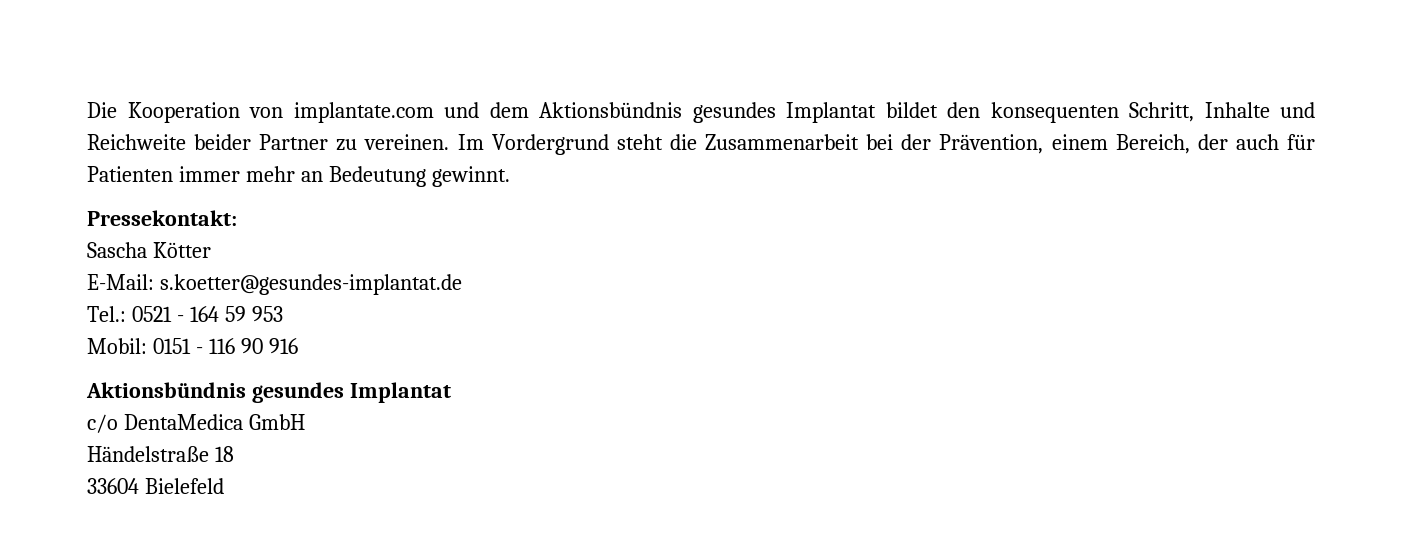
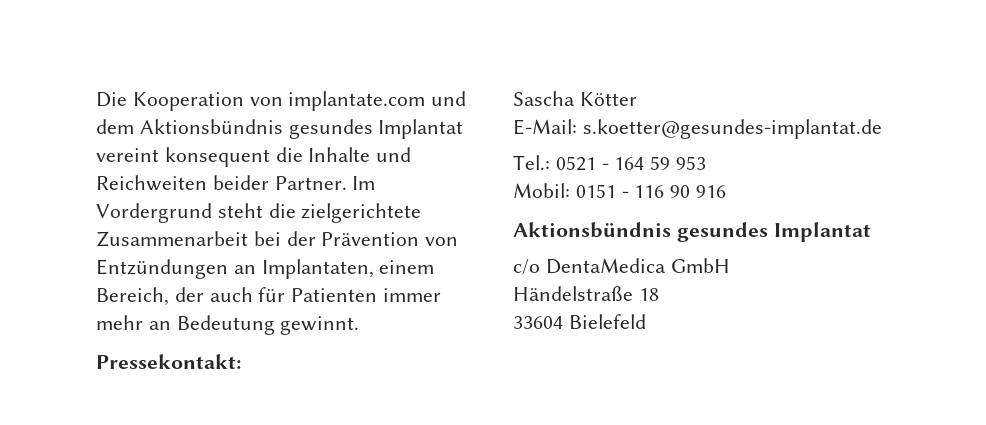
- Die Kooperation von implantate.com und dem Aktionsbündnis gesundes Implantat bildet den konsequenten Schritt, Inhalte und Reichweite beider Partner zu vereinen.
+ Die Kooperation von implantate.com und dem Aktionsbündnis gesundes Implantat vereint konsequent die Inhalte und Reichweiten beider Partner.
- Im Vordergrund steht die Zusammenarbeit bei der Prävention, einem Bereich, der auch für Patienten immer mehr an Bedeutung gewinnt.
+ Im Vordergrund steht die zielgerichtete Zusammenarbeit bei der Prävention von Entzündungen an Implantaten, einem Bereich, der auch für Patienten immer mehr an Bedeutung gewinnt.

